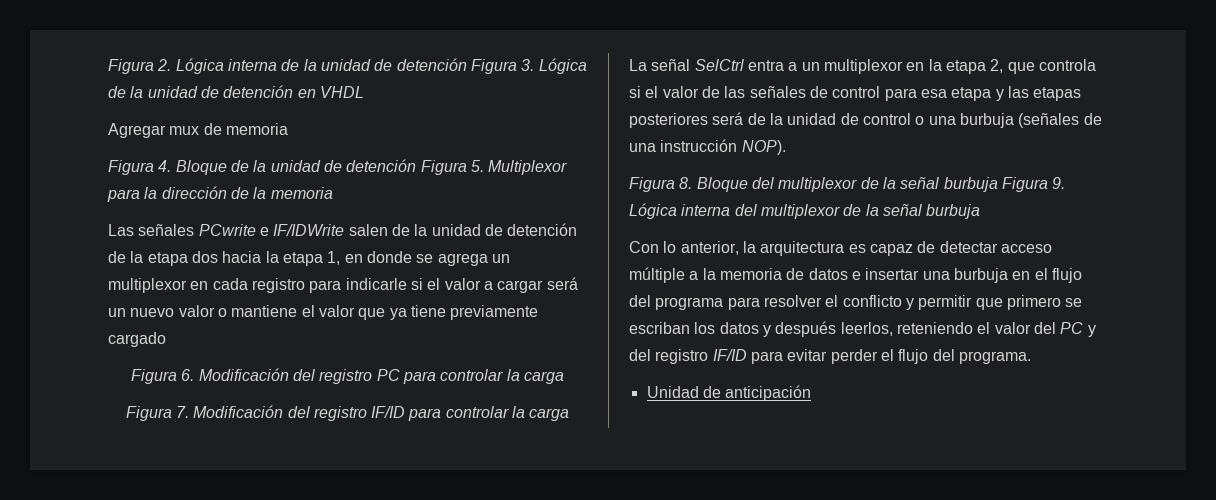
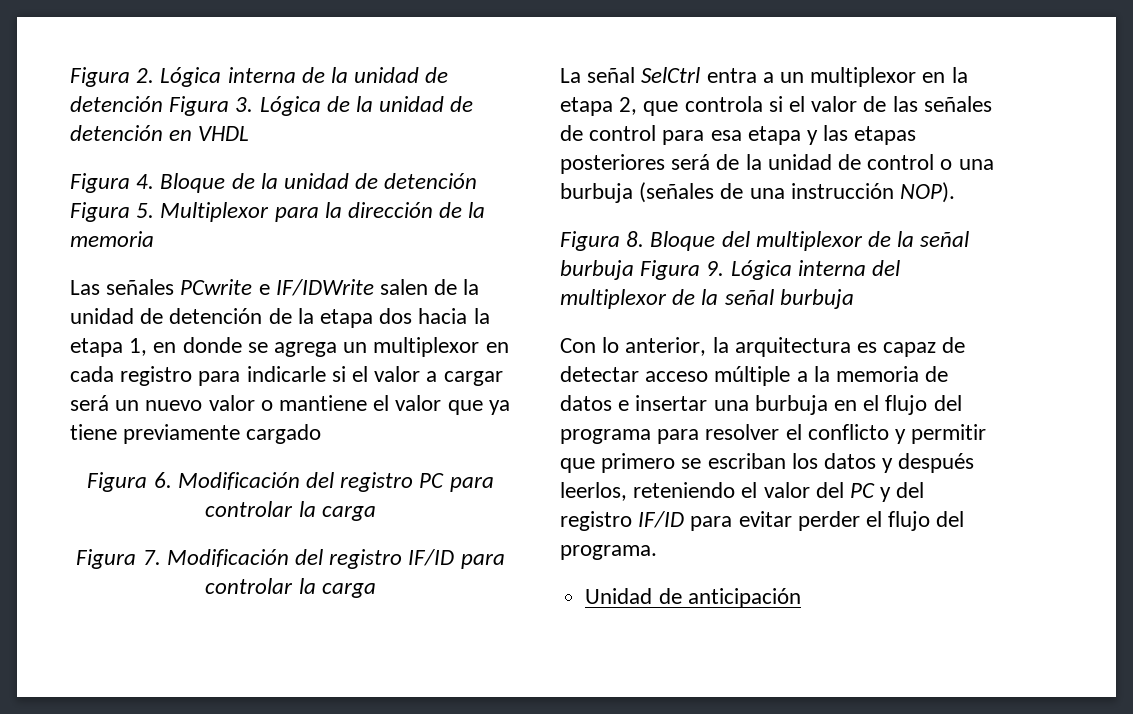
- Agregar mux de memoria

